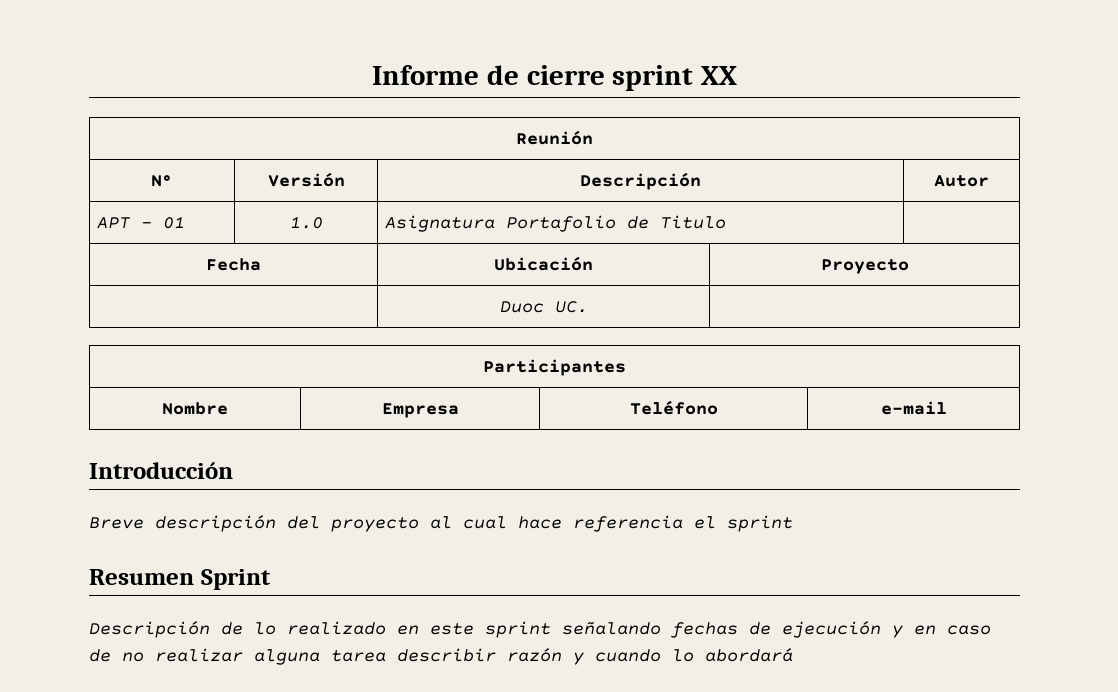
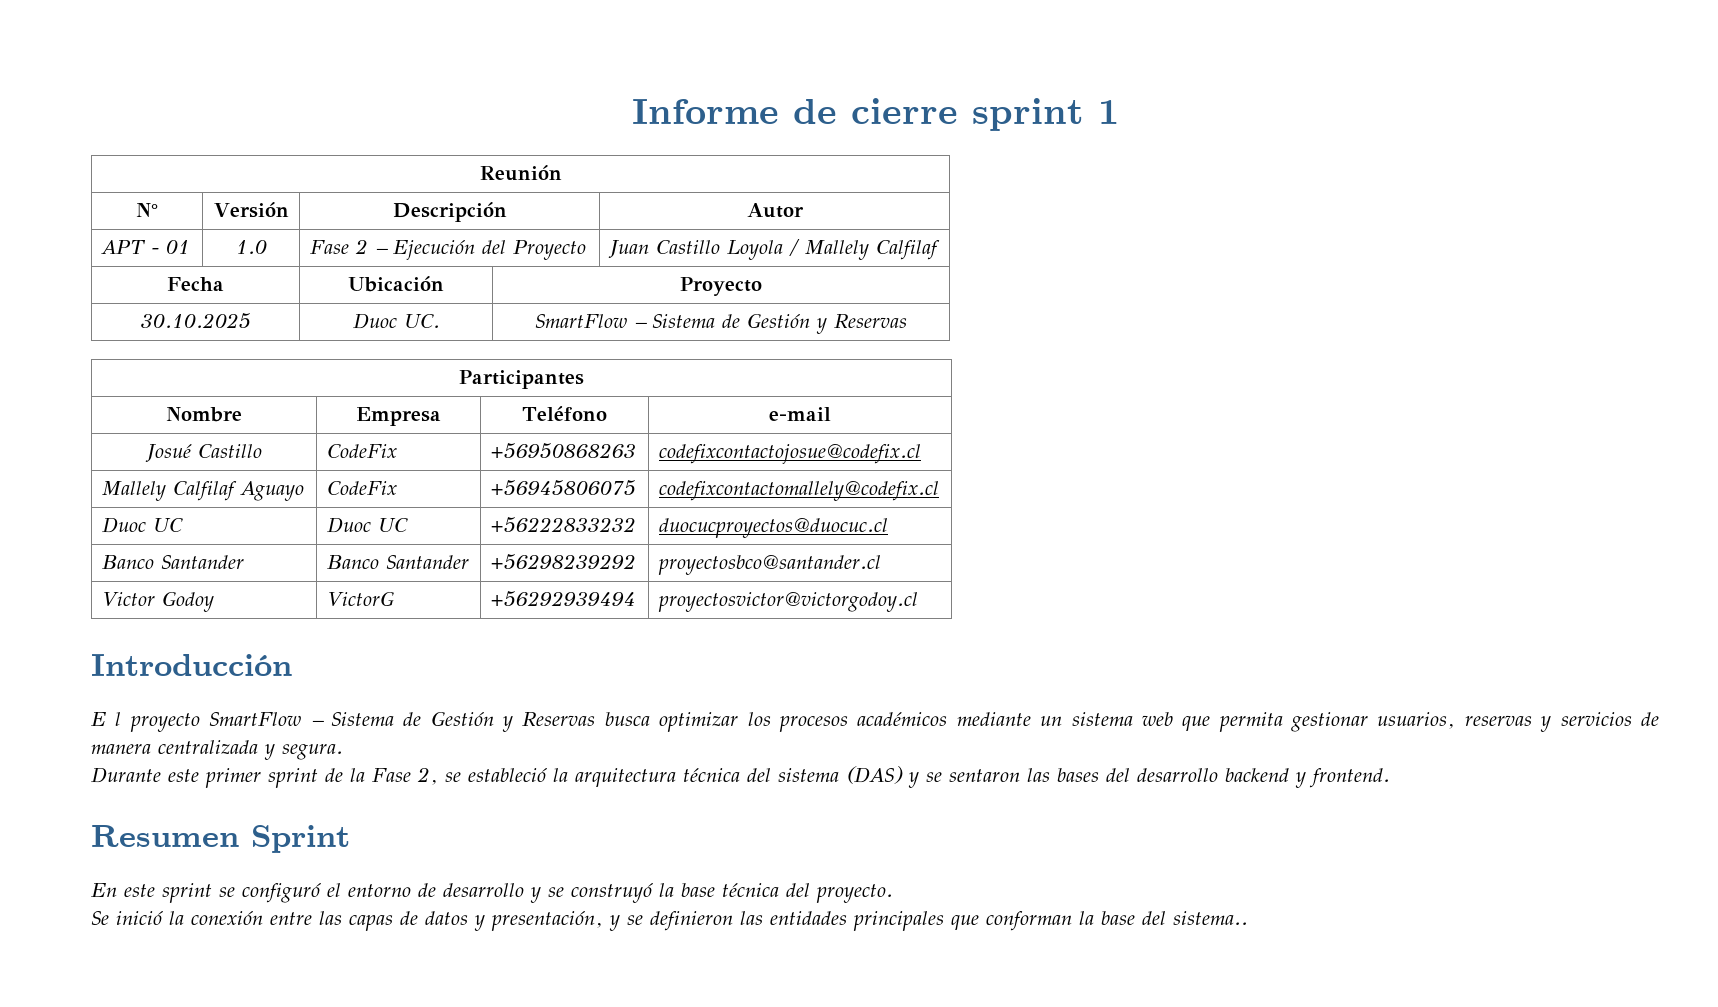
- Informe de cierre sprint XX
+ Informe de cierre sprint 1
- APT - 01 | 1.0 | Asignatura Portafolio de Titulo |
+ APT - 01 | 1.0 | Fase 2 – Ejecución del Proyecto | Juan Castillo Loyola / Mallely Calfilaf
- | Duoc UC. |
+ 30.10.2025 | Duoc UC. | SmartFlow – Sistema de Gestión y Reservas
+ Josué Castillo | CodeFix | +56950868263 | codefixcontactojosue@codefix.cl
+ Mallely Calfilaf Aguayo | CodeFix | +56945806075 | codefixcontactomallely@codefix.cl
+ Duoc UC | Duoc UC | +56222833232 | duocucproyectos@duocuc.cl
+ Banco Santander | Banco Santander | +56298239292 | proyectosbco@santander.cl
+ Victor Godoy | VictorG | +56292939494 | proyectosvictor@victorgodoy.cl
  Introducción
- Breve descripción del proyecto al cual hace referencia el sprint
+ E l proyecto SmartFlow – Sistema de Gestión y Reservas busca optimizar los procesos académicos mediante un sistema web que permita gestionar usuarios, reservas y servicios de manera centralizada y segura.
+ Durante este primer sprint de la Fase 2, se estableció la arquitectura técnica del sistema (DAS) y se sentaron las bases del desarrollo backend y frontend.
  Resumen Sprint
- Descripción de lo realizado en este sprint señalando fechas de ejecución y en caso de no realizar alguna tarea describir razón y cuando lo abordará
+ En este sprint se configuró el entorno de desarrollo y se construyó la base técnica del proyecto.
+ Se inició la conexión entre las capas de datos y presentación, y se definieron las entidades principales que conforman la base del sistema..

